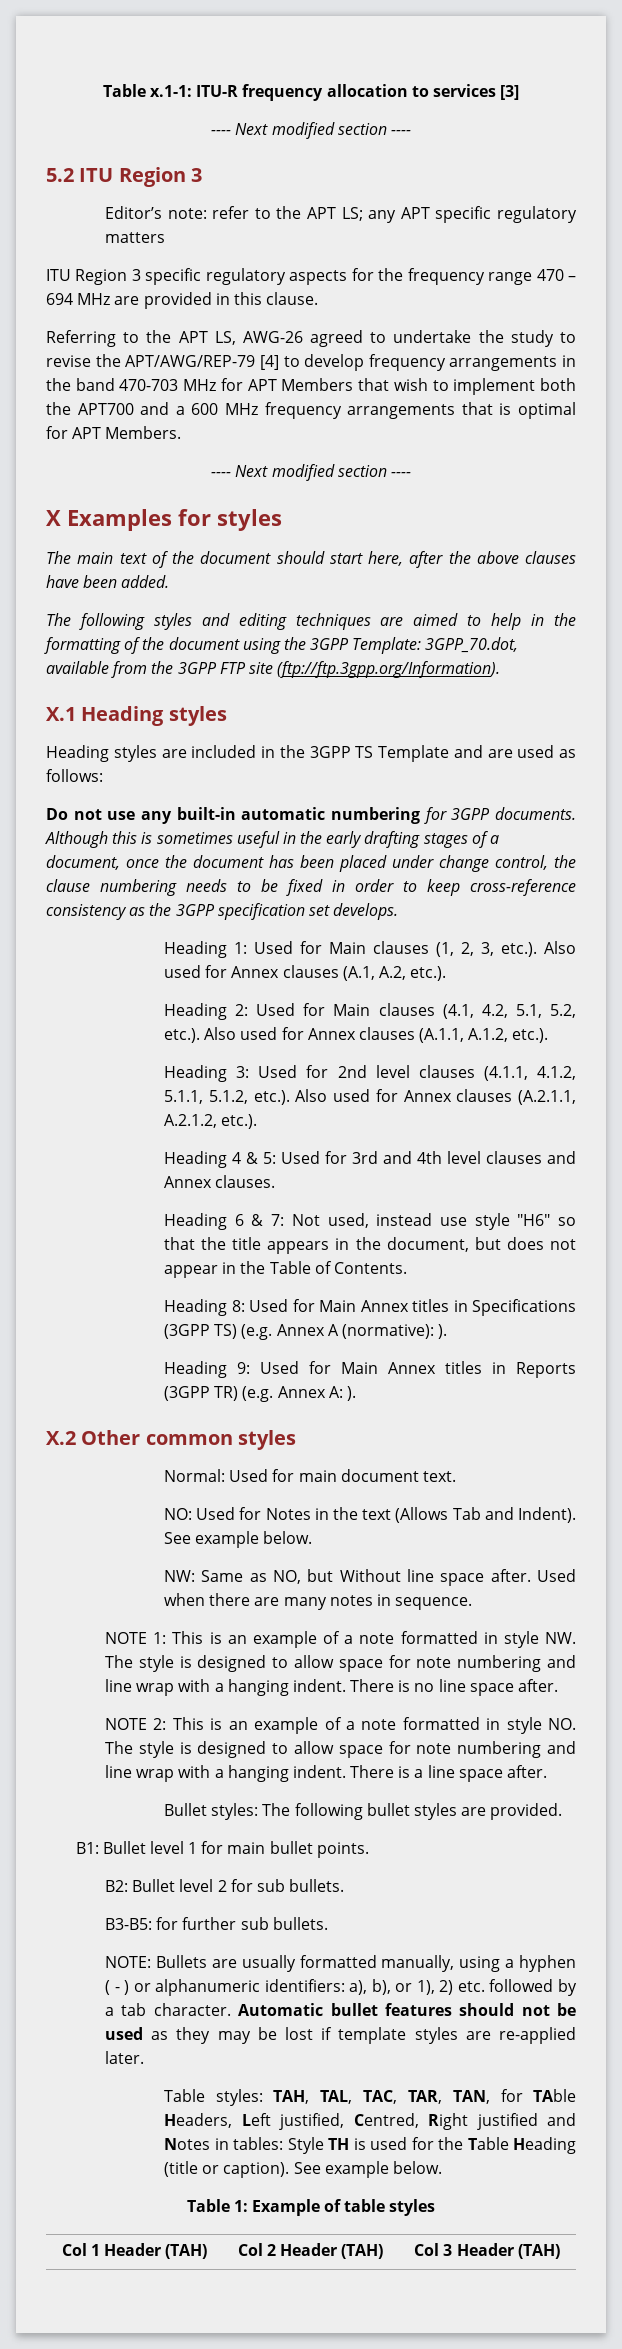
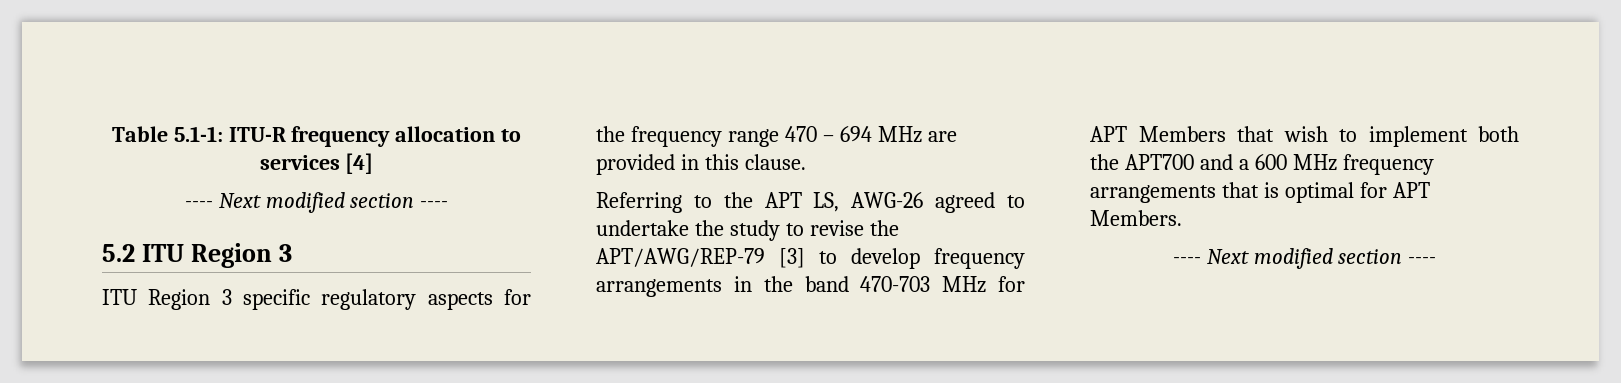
- Table x.1-1: ITU-R frequency allocation to services [3]
+ Table 5.1-1: ITU-R frequency allocation to services [4]
- Editor’s note: refer to the APT LS; any APT specific regulatory matters
- Referring to the APT LS, AWG-26 agreed to undertake the study to revise the APT/AWG/REP-79 [4] to develop frequency arrangements in the band 470-703 MHz for APT Members that wish to implement both the APT700 and a 600 MHz frequency arrangements that is optimal for APT Members.
+ Referring to the APT LS, AWG-26 agreed to undertake the study to revise the APT/AWG/REP-79 [3] to develop frequency arrangements in the band 470-703 MHz for APT Members that wish to implement both the APT700 and a 600 MHz frequency arrangements that is optimal for APT Members.
- X Examples for styles
- The main text of the document should start here, after the above clauses have been added.
- The following styles and editing techniques are aimed to help in the formatting of the document using the 3GPP Template: 3GPP_70.dot, available from the 3GPP FTP site (ftp://ftp.3gpp.org/Information).
- X.1 Heading styles
- Heading styles are included in the 3GPP TS Template and are used as follows:
- Do not use any built-in automatic numbering for 3GPP documents. Although this is sometimes useful in the early drafting stages of a document, once the document has been placed under change control, the clause numbering needs to be fixed in order to keep cross-reference consistency as the 3GPP specification set develops.
- Heading 1: Used for Main clauses (1, 2, 3, etc.). Also used for Annex clauses (A.1, A.2, etc.).
- Heading 2: Used for Main clauses (4.1, 4.2, 5.1, 5.2, etc.). Also used for Annex clauses (A.1.1, A.1.2, etc.).
- Heading 3: Used for 2nd level clauses (4.1.1, 4.1.2, 5.1.1, 5.1.2, etc.). Also used for Annex clauses (A.2.1.1, A.2.1.2, etc.).
- Heading 4 & 5: Used for 3rd and 4th level clauses and Annex clauses.
- Heading 6 & 7: Not used, instead use style "H6" so that the title appears in the document, but does not appear in the Table of Contents.
- Heading 8: Used for Main Annex titles in Specifications (3GPP TS) (e.g. Annex A (normative): ).
- Heading 9: Used for Main Annex titles in Reports (3GPP TR) (e.g. Annex A: ).
- X.2 Other common styles
- Normal: Used for main document text.
- NO: Used for Notes in the text (Allows Tab and Indent). See example below.
- NW: Same as NO, but Without line space after. Used when there are many notes in sequence.
- NOTE 1: This is an example of a note formatted in style NW. The style is designed to allow space for note numbering and line wrap with a hanging indent. There is no line space after.
- NOTE 2: This is an example of a note formatted in style NO. The style is designed to allow space for note numbering and line wrap with a hanging indent. There is a line space after.
- Bullet styles: The following bullet styles are provided.
- B1: Bullet level 1 for main bullet points.
- B2: Bullet level 2 for sub bullets.
- B3-B5: for further sub bullets.
- NOTE: Bullets are usually formatted manually, using a hyphen ( - ) or alphanumeric identifiers: a), b), or 1), 2) etc. followed by a tab character. Automatic bullet features should not be used as they may be lost if template styles are re-applied later.
- Table styles: TAH, TAL, TAC, TAR, TAN, for TAble Headers, Left justified, Centred, Right justified and Notes in tables: Style TH is used for the Table Heading (title or caption). See example below.
- Table 1: Example of table styles
- Col 1 Header (TAH) | Col 2 Header (TAH) | Col 3 Header (TAH)

